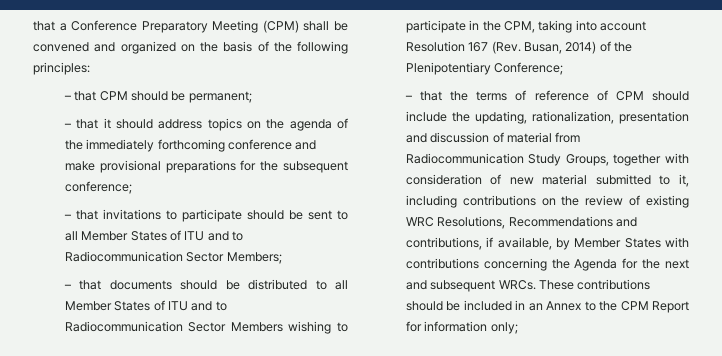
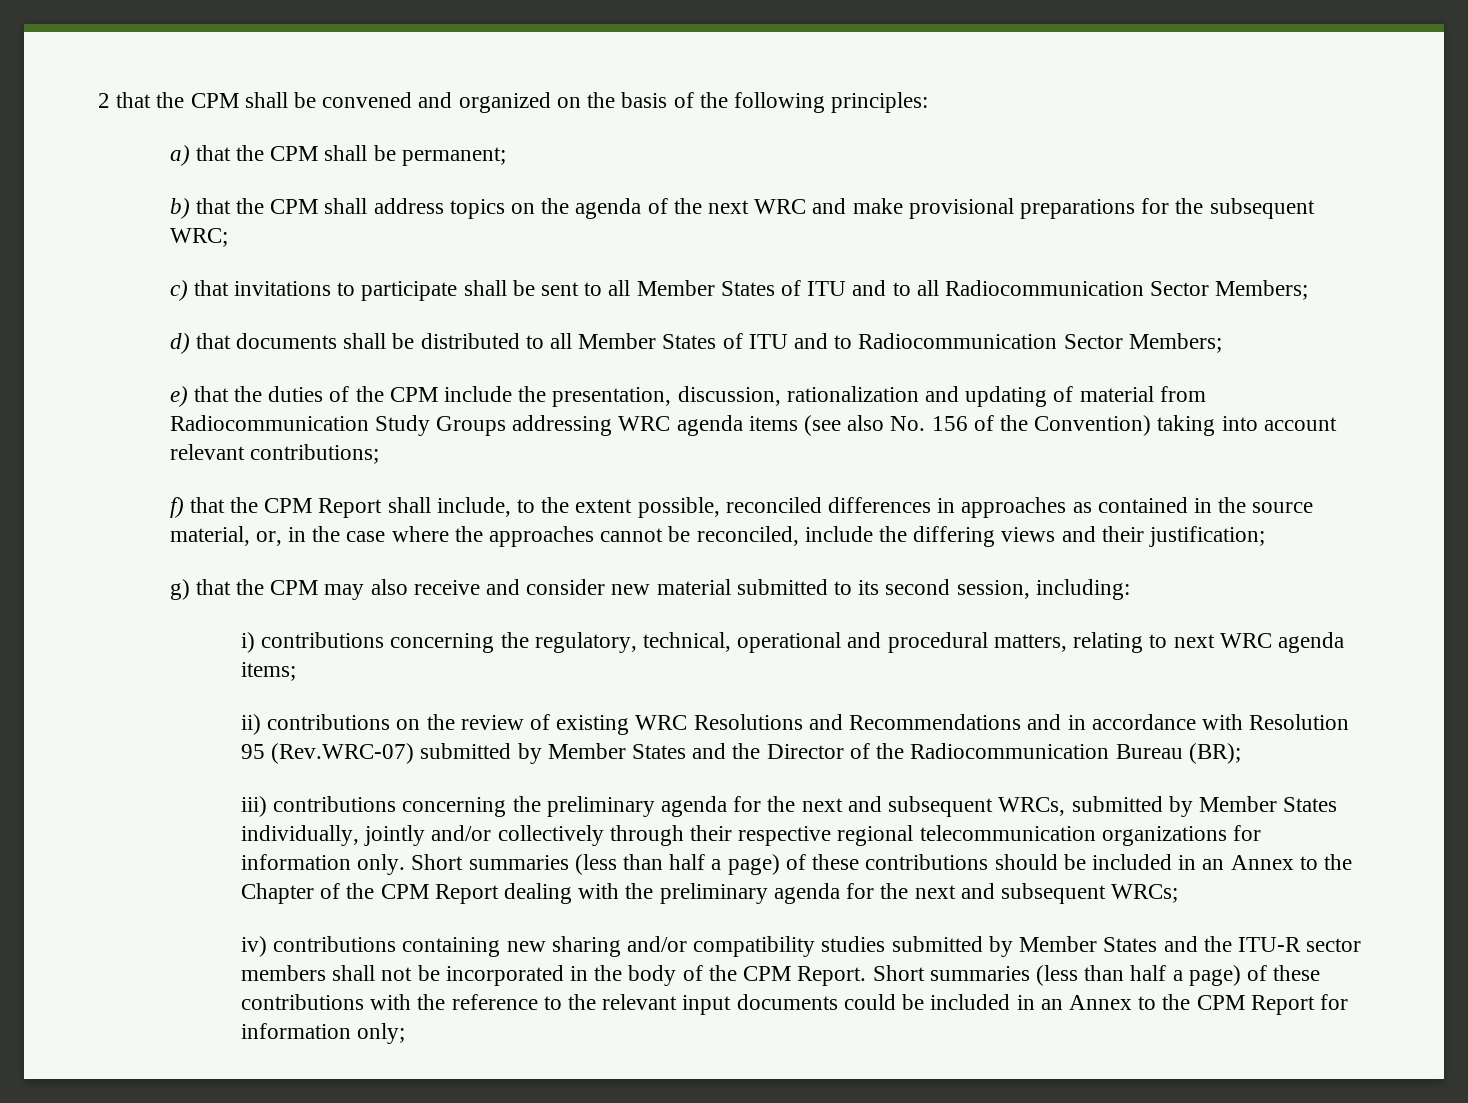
- that a Conference Preparatory Meeting (CPM) shall be convened and organized on the basis of the following principles:
+ 2 that the CPM shall be convened and organized on the basis of the following principles:
- – that CPM should be permanent;
- – that it should address topics on the agenda of the immediately forthcoming conference and make provisional preparations for the subsequent conference;
- – that invitations to participate should be sent to all Member States of ITU and to Radiocommunication Sector Members;
- – that documents should be distributed to all Member States of ITU and to Radiocommunication Sector Members wishing to participate in the CPM, taking into account Resolution 167 (Rev. Busan, 2014) of the Plenipotentiary Conference;
- – that the terms of reference of CPM should include the updating, rationalization, presentation and discussion of material from Radiocommunication Study Groups, together with consideration of new material submitted to it, including contributions on the review of existing WRC Resolutions, Recommendations and contributions, if available, by Member States with contributions concerning the Agenda for the next and subsequent WRCs. These contributions should be included in an Annex to the CPM Report for information only;
+ a) that the CPM shall be permanent;
+ b) that the CPM shall address topics on the agenda of the next WRC and make provisional preparations for the subsequent WRC;
+ c) that invitations to participate shall be sent to all Member States of ITU and to all Radiocommunication Sector Members;
+ d) that documents shall be distributed to all Member States of ITU and to Radiocommunication Sector Members;
+ e) that the duties of the CPM include the presentation, discussion, rationalization and updating of material from Radiocommunication Study Groups addressing WRC agenda items (see also No. 156 of the Convention) taking into account relevant contributions;
+ f) that the CPM Report shall include, to the extent possible, reconciled differences in approaches as contained in the source material, or, in the case where the approaches cannot be reconciled, include the differing views and their justification;
+ g) that the CPM may also receive and consider new material submitted to its second session, including:
+ i) contributions concerning the regulatory, technical, operational and procedural matters, relating to next WRC agenda items;
+ ii) contributions on the review of existing WRC Resolutions and Recommendations and in accordance with Resolution 95 (Rev.WRC-07) submitted by Member States and the Director of the Radiocommunication Bureau (BR);
+ iii) contributions concerning the preliminary agenda for the next and subsequent WRCs, submitted by Member States individually, jointly and/or collectively through their respective regional telecommunication organizations for information only. Short summaries (less than half a page) of these contributions should be included in an Annex to the Chapter of the CPM Report dealing with the preliminary agenda for the next and subsequent WRCs;
+ iv) contributions containing new sharing and/or compatibility studies submitted by Member States and the ITU-R sector members shall not be incorporated in the body of the CPM Report. Short summaries (less than half a page) of these contributions with the reference to the relevant input documents could be included in an Annex to the CPM Report for information only;

